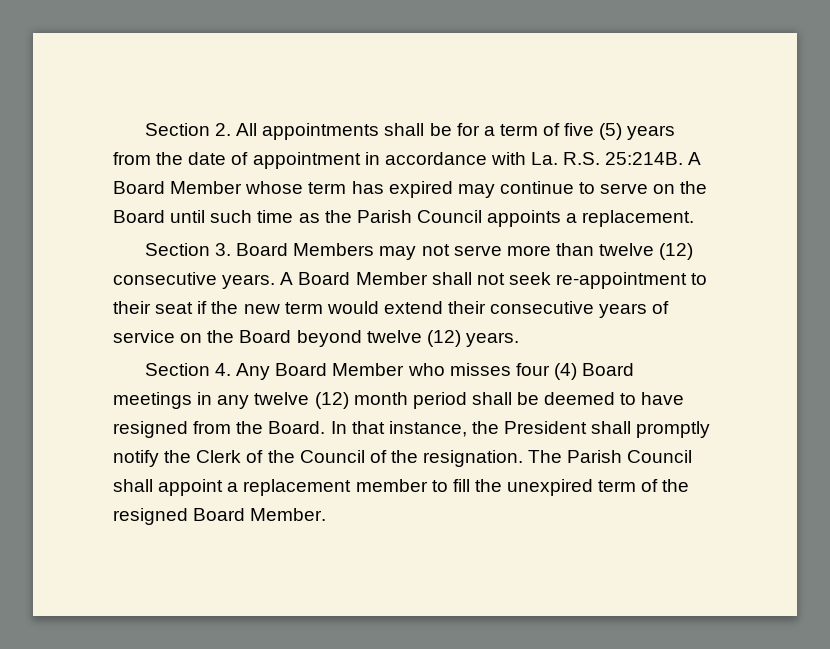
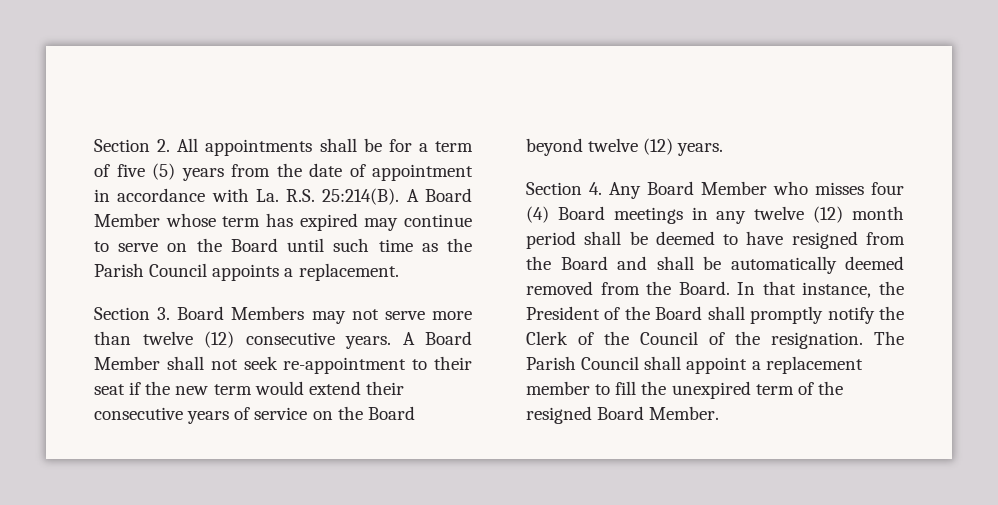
- Section 2. All appointments shall be for a term of five (5) years from the date of appointment in accordance with La. R.S. 25:214B.
+ Section 2. All appointments shall be for a term of five (5) years from the date of appointment in accordance with La. R.S. 25:214(B).
- Section 4. Any Board Member who misses four (4) Board meetings in any twelve (12) month period shall be deemed to have resigned from the Board.
+ Section 4. Any Board Member who misses four (4) Board meetings in any twelve (12) month period shall be deemed to have resigned from the Board and shall be automatically deemed removed from the Board.
- In that instance, the President shall promptly notify the Clerk of the Council of the resignation.
+ In that instance, the President of the Board shall promptly notify the Clerk of the Council of the resignation.

